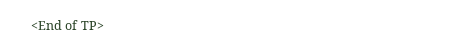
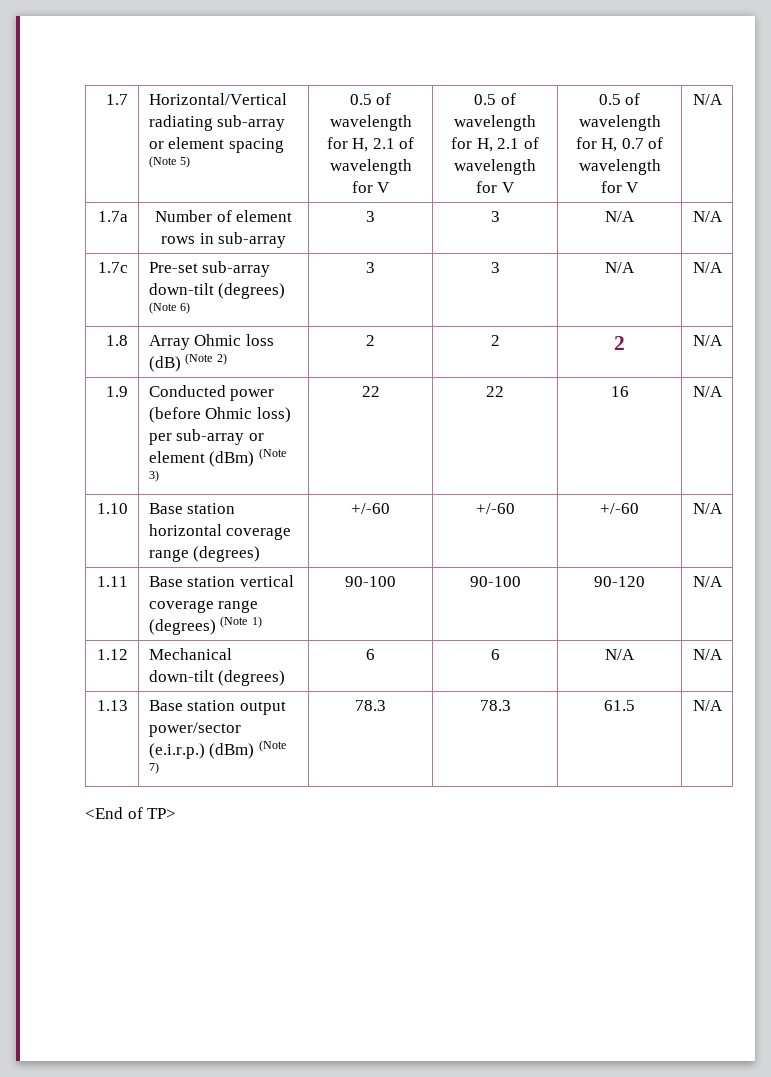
+ 1.7 | Horizontal/Vertical radiating sub-array or element spacing (Note 5) | 0.5 of wavelength for H, 2.1 of wavelength for V | 0.5 of wavelength for H, 2.1 of wavelength for V | 0.5 of wavelength for H, 0.7 of wavelength for V | N/A
+ 1.7a | Number of element rows in sub-array | 3 | 3 | N/A | N/A
+ 1.7c | Pre-set sub-array down-tilt (degrees) (Note 6) | 3 | 3 | N/A | N/A
+ 1.8 | Array Ohmic loss (dB) (Note 2) | 2 | 2 | 2 | N/A
+ 1.9 | Conducted power (before Ohmic loss) per sub-array or element (dBm) (Note 3) | 22 | 22 | 16 | N/A
+ 1.10 | Base station horizontal coverage range (degrees) | +/-60 | +/-60 | +/-60 | N/A
+ 1.11 | Base station vertical coverage range (degrees) (Note 1) | 90-100 | 90-100 | 90-120 | N/A
+ 1.12 | Mechanical down-tilt (degrees) | 6 | 6 | N/A | N/A
+ 1.13 | Base station output power/sector (e.i.r.p.) (dBm) (Note 7) | 78.3 | 78.3 | 61.5 | N/A

